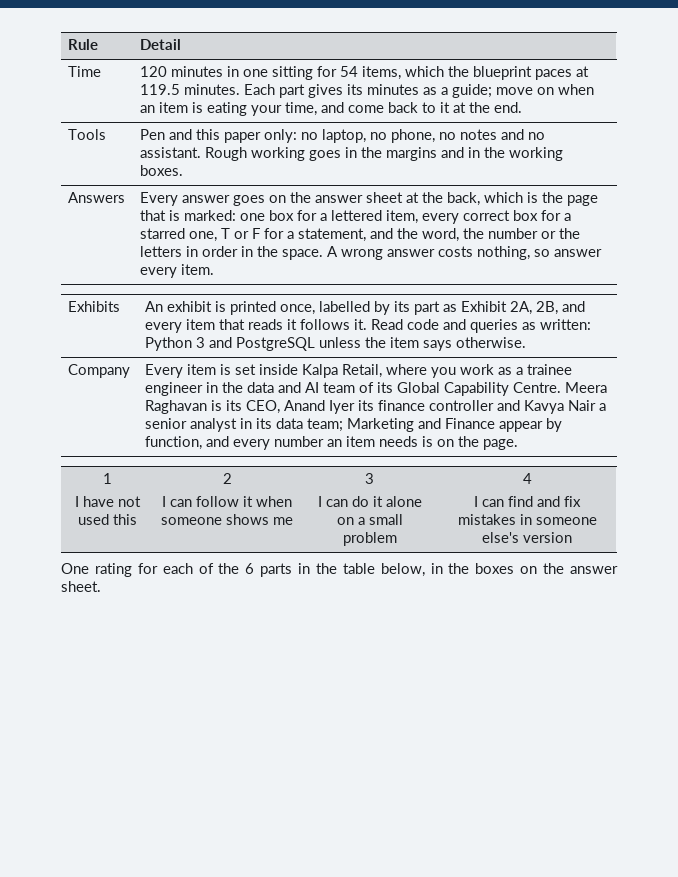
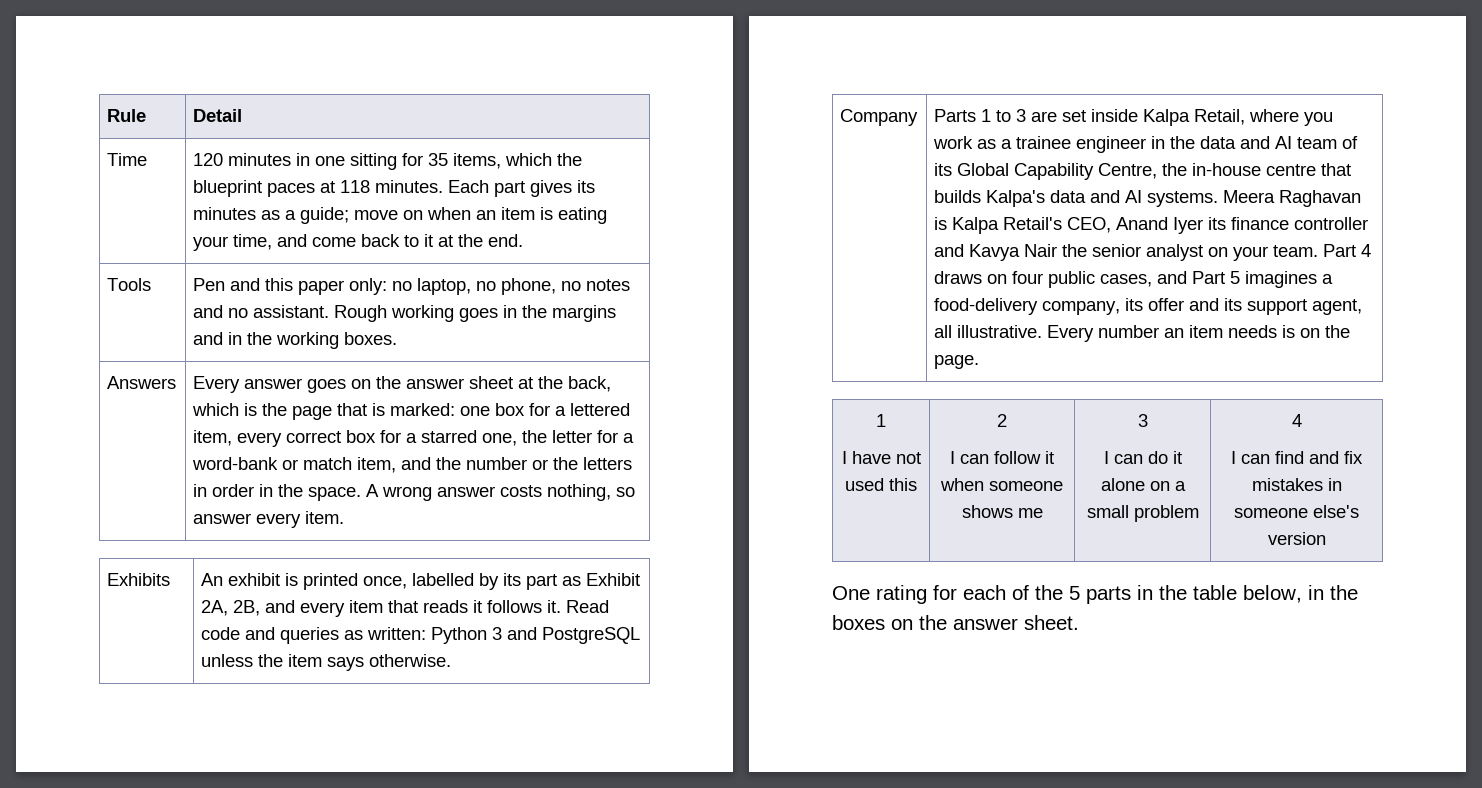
- 120 minutes in one sitting for 54 items, which the blueprint paces at 119.5 minutes.
+ 120 minutes in one sitting for 35 items, which the blueprint paces at 118 minutes.
- Every answer goes on the answer sheet at the back, which is the page that is marked: one box for a lettered item, every correct box for a starred one, T or F for a statement, and the word, the number or the letters in order in the space.
+ Every answer goes on the answer sheet at the back, which is the page that is marked: one box for a lettered item, every correct box for a starred one, the letter for a word-bank or match item, and the number or the letters in order in the space.
- Every item is set inside Kalpa Retail, where you work as a trainee engineer in the data and AI team of its Global Capability Centre.
+ Parts 1 to 3 are set inside Kalpa Retail, where you work as a trainee engineer in the data and AI team of its Global Capability Centre, the in-house centre that builds Kalpa's data and AI systems.
- Meera Raghavan is its CEO, Anand Iyer its finance controller and Kavya Nair a senior analyst in its data team; Marketing and Finance appear by function, and every number an item needs is on the page.
+ Meera Raghavan is Kalpa Retail's CEO, Anand Iyer its finance controller and Kavya Nair the senior analyst on your team. Part 4 draws on four public cases, and Part 5 imagines a food-delivery company, its offer and its support agent, all illustrative. Every number an item needs is on the page.
- One rating for each of the 6 parts in the table below, in the boxes on the answer sheet.
+ One rating for each of the 5 parts in the table below, in the boxes on the answer sheet.

